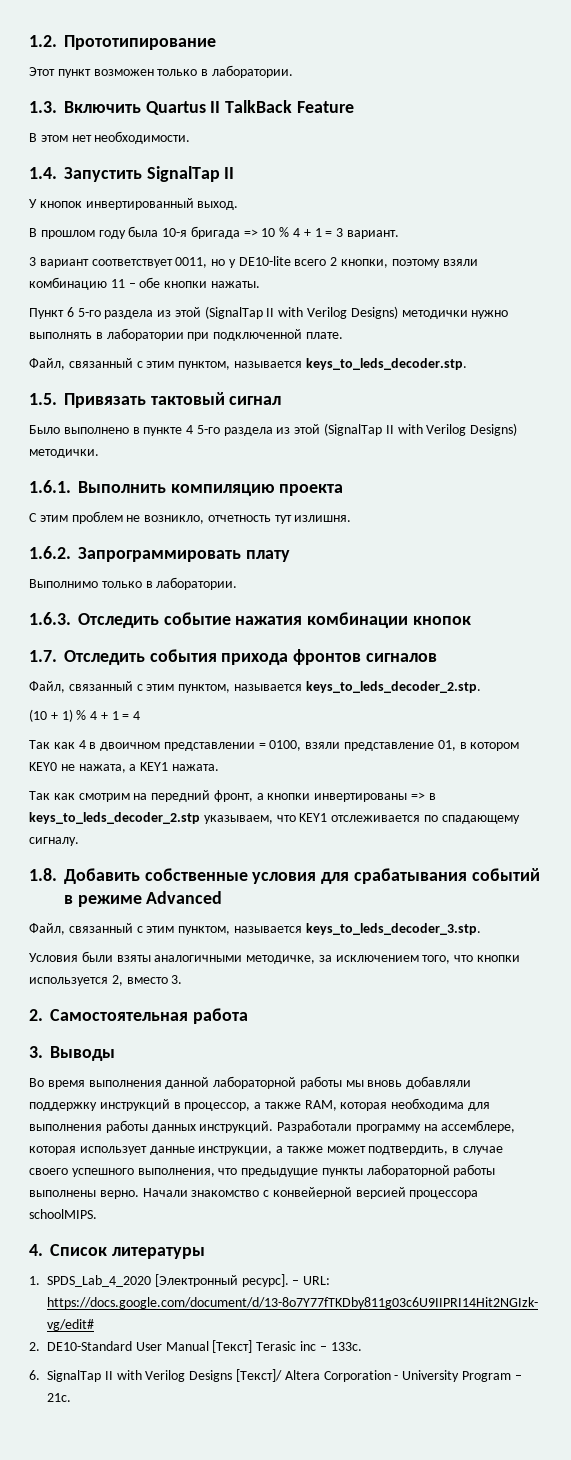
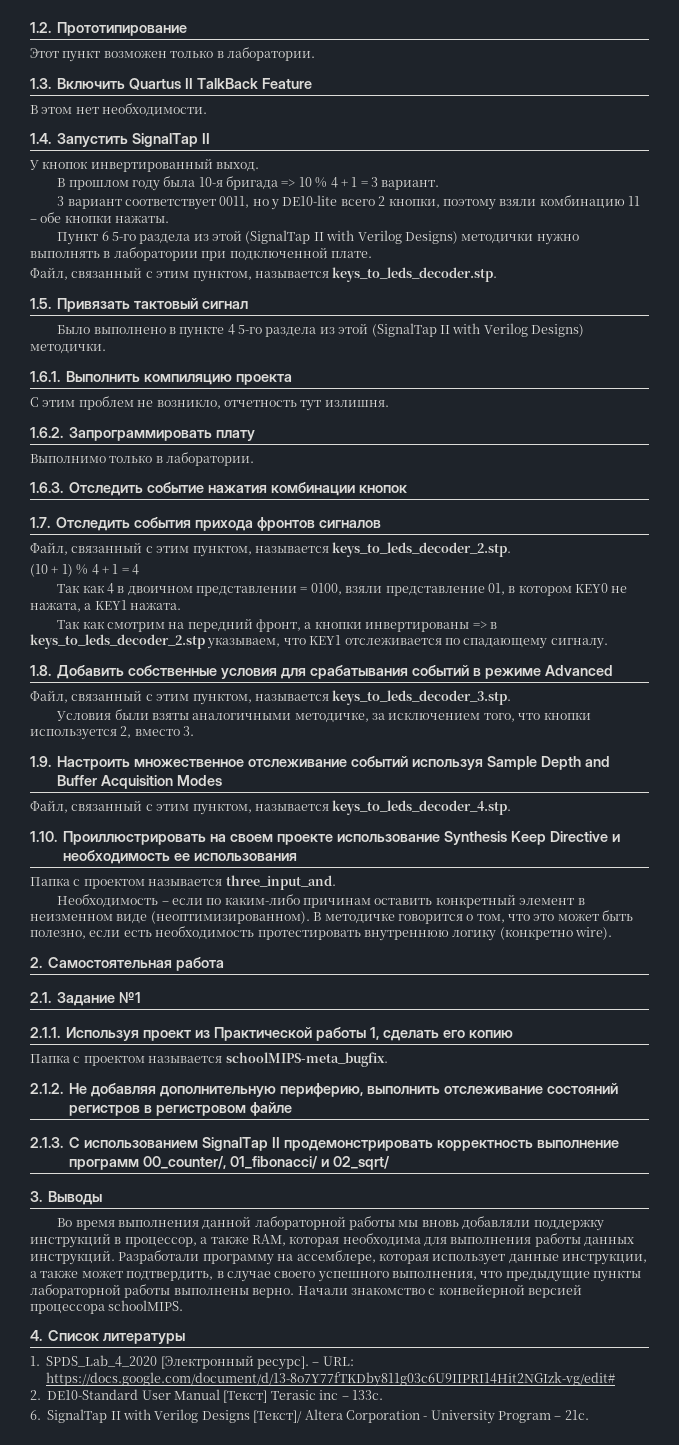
+ 1.9. Настроить множественное отслеживание событий используя Sample Depth and Buffer Acquisition Modes
+ Файл, связанный с этим пунктом, называется keys_to_leds_decoder_4.stp.
+ 1.10. Проиллюстрировать на своем проекте использование Synthesis Keep Directive и необходимость ее использования
+ Папка с проектом называется three_input_and.
+ Необходимость – если по каким-либо причинам оставить конкретный элемент в неизменном виде (неоптимизированном). В методичке говорится о том, что это может быть полезно, если есть необходимость протестировать внутреннюю логику (конкретно wire).
  2. Самостоятельная работа
+ 2.1. Задание №1
+ 2.1.1. Используя проект из Практической работы 1, сделать его копию
+ Папка с проектом называется schoolMIPS-meta_bugfix.
+ 2.1.2. Не добавляя дополнительную периферию, выполнить отслеживание состояний регистров в регистровом файле
+ 2.1.3. С использованием SignalTap II продемонстрировать корректность выполнение программ 00_counter/, 01_fibonacci/ и 02_sqrt/

